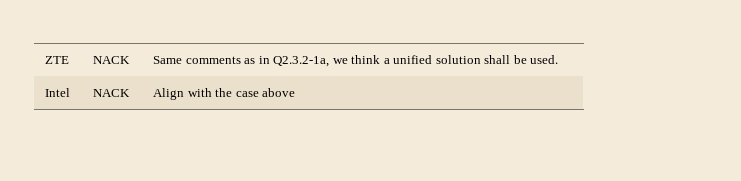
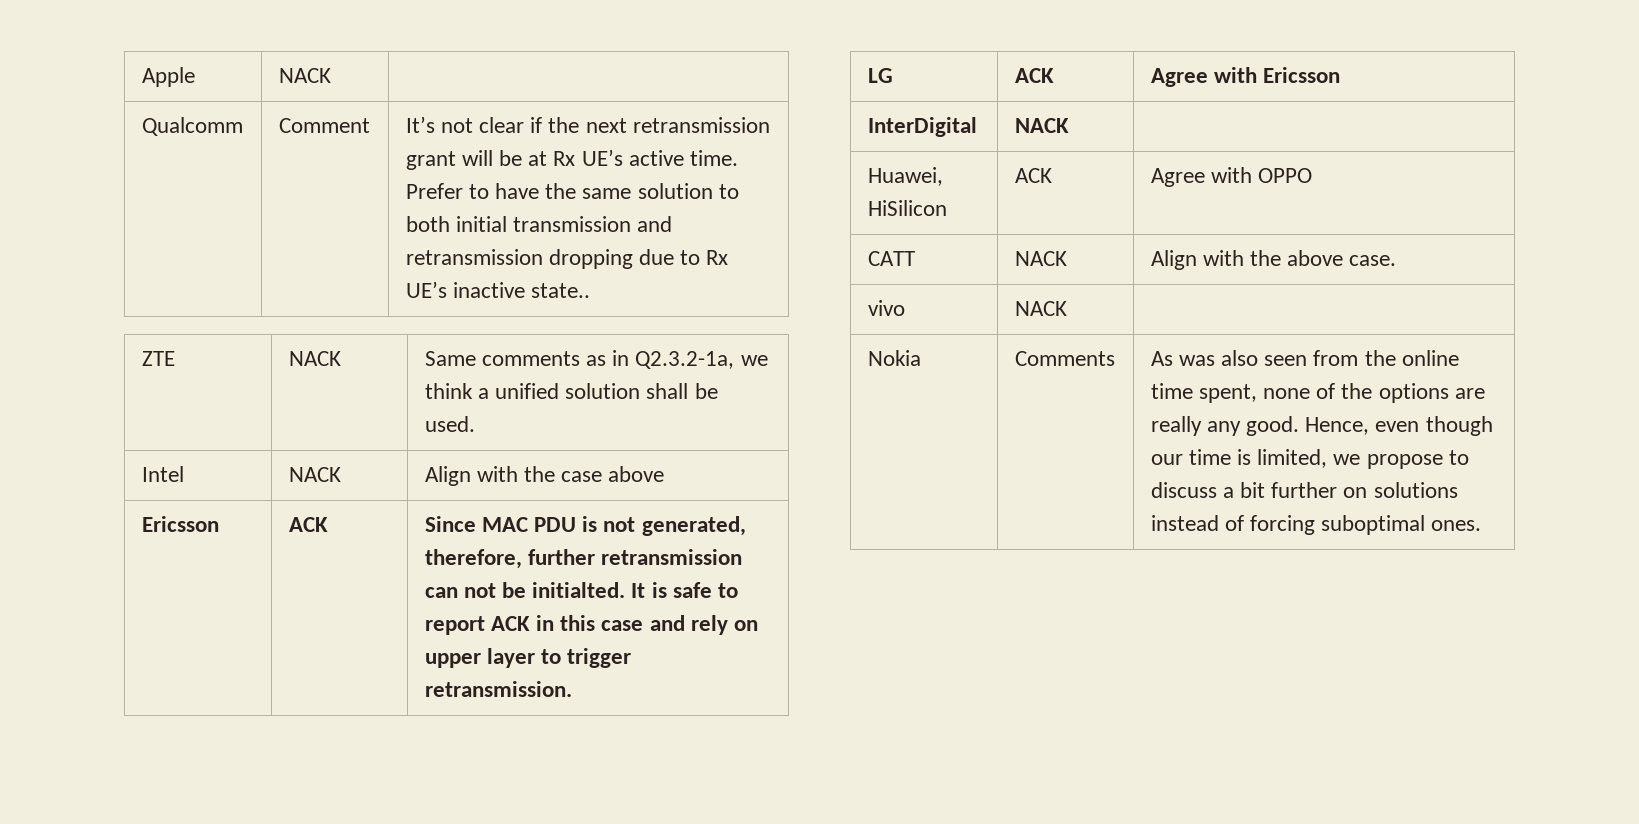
+ Apple | NACK |
+ Qualcomm | Comment | It’s not clear if the next retransmission grant will be at Rx UE’s active time. Prefer to have the same solution to both initial transmission and retransmission dropping due to Rx UE’s inactive state..
+ Ericsson | ACK | Since MAC PDU is not generated, therefore, further retransmission can not be initialted. It is safe to report ACK in this case and rely on upper layer to trigger retransmission.
+ LG | ACK | Agree with Ericsson
+ InterDigital | NACK |
+ Huawei, HiSilicon | ACK | Agree with OPPO
+ CATT | NACK | Align with the above case.
+ vivo | NACK |
+ Nokia | Comments | As was also seen from the online time spent, none of the options are really any good. Hence, even though our time is limited, we propose to discuss a bit further on solutions instead of forcing suboptimal ones.

